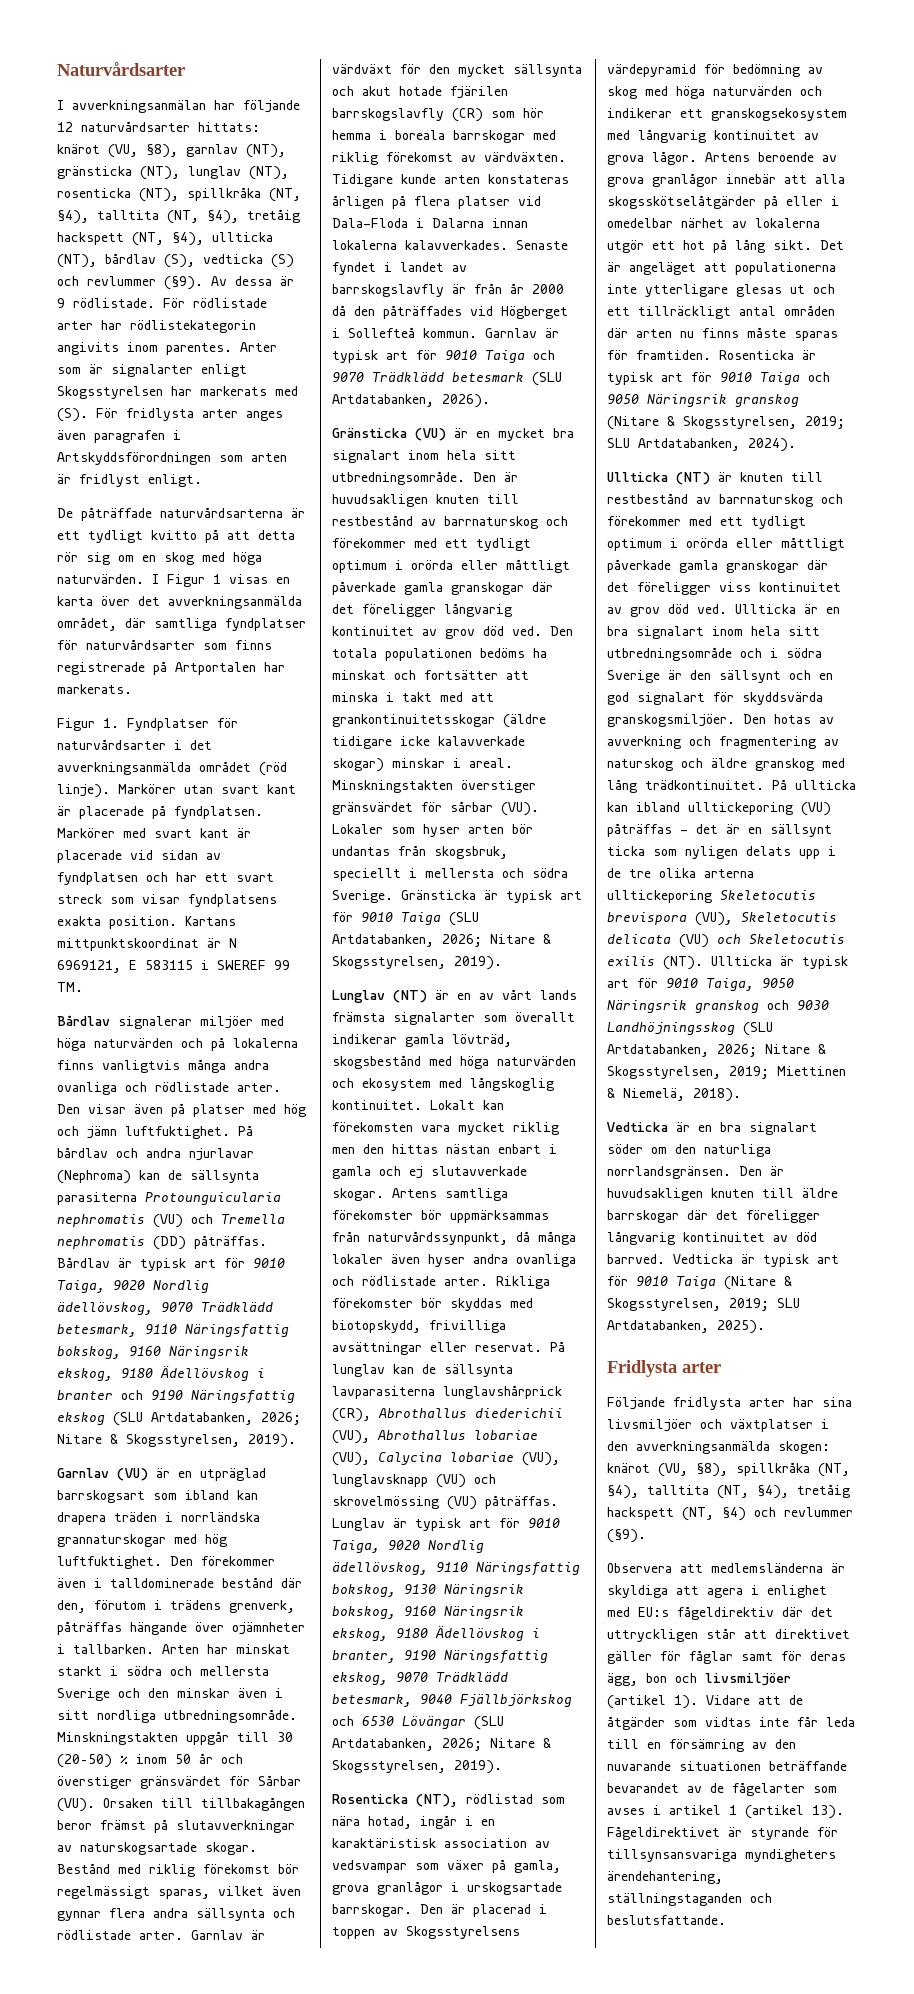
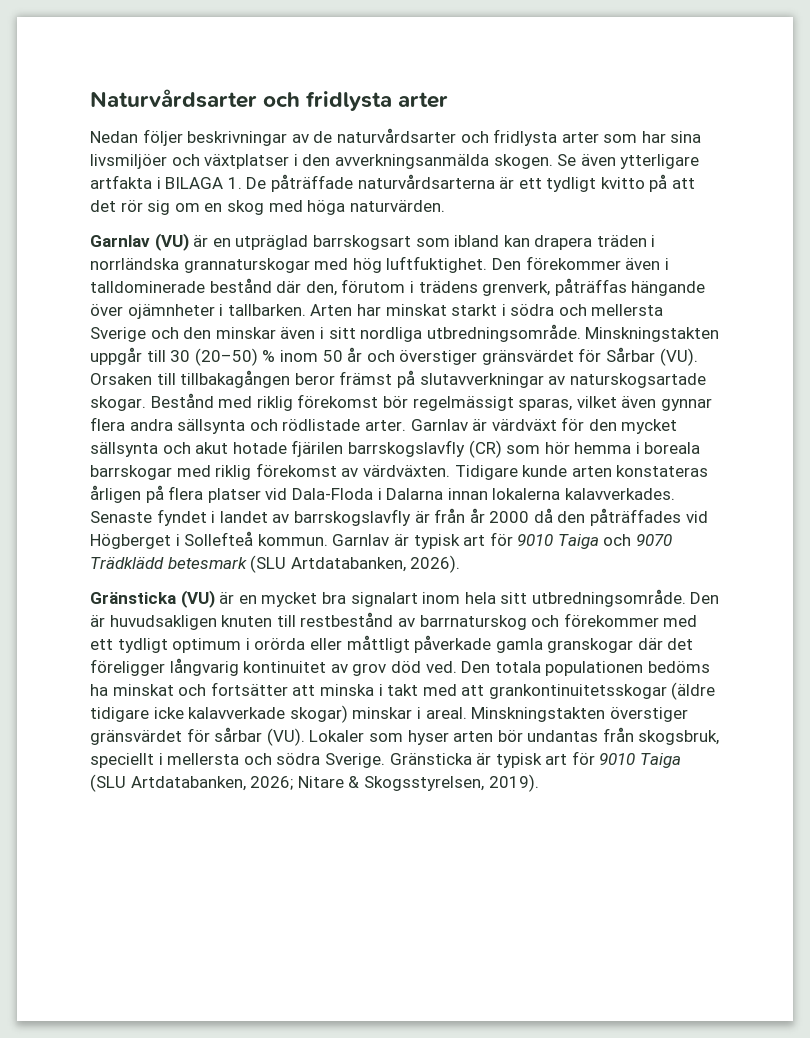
- Naturvårdsarter
- I avverkningsanmälan har följande 12 naturvårdsarter hittats: knärot (VU, §8), garnlav (NT), gränsticka (NT), lunglav (NT), rosenticka (NT), spillkråka (NT, §4), talltita (NT, §4), tretåig hackspett (NT, §4), ullticka (NT), bårdlav (S), vedticka (S) och revlummer (§9). Av dessa är 9 rödlistade. För rödlistade arter har rödlistekategorin angivits inom parentes. Arter som är signalarter enligt Skogsstyrelsen har markerats med (S). För fridlysta arter anges även paragrafen i Artskyddsförordningen som arten är fridlyst enligt.
- De påträffade naturvårdsarterna är ett tydligt kvitto på att detta rör sig om en skog med höga naturvärden. I Figur 1 visas en karta över det avverkningsanmälda området, där samtliga fyndplatser för naturvårdsarter som finns registrerade på Artportalen har markerats.
- Figur 1. Fyndplatser för naturvårdsarter i det avverkningsanmälda området (röd linje). Markörer utan svart kant är placerade på fyndplatsen. Markörer med svart kant är placerade vid sidan av fyndplatsen och har ett svart streck som visar fyndplatsens exakta position. Kartans mittpunktskoordinat är N 6969121, E 583115 i SWEREF 99 TM.
- Bårdlav signalerar miljöer med höga naturvärden och på lokalerna finns vanligtvis många andra ovanliga och rödlistade arter. Den visar även på platser med hög och jämn luftfuktighet. På bårdlav och andra njurlavar (Nephroma) kan de sällsynta parasiterna Protounguicularia nephromatis (VU) och Tremella nephromatis (DD) påträffas. Bårdlav är typisk art för 9010 Taiga, 9020 Nordlig ädellövskog, 9070 Trädklädd betesmark, 9110 Näringsfattig bokskog, 9160 Näringsrik ekskog, 9180 Ädellövskog i branter och 9190 Näringsfattig ekskog (SLU Artdatabanken, 2026; Nitare & Skogsstyrelsen, 2019).
+ Naturvårdsarter och fridlysta arter
+ Nedan följer beskrivningar av de naturvårdsarter och fridlysta arter som har sina livsmiljöer och växtplatser i den avverkningsanmälda skogen. Se även ytterligare artfakta i BILAGA 1. De påträffade naturvårdsarterna är ett tydligt kvitto på att det rör sig om en skog med höga naturvärden.
- Lunglav (NT) är en av vårt lands främsta signalarter som överallt indikerar gamla lövträd, skogsbestånd med höga naturvärden och ekosystem med långskoglig kontinuitet. Lokalt kan förekomsten vara mycket riklig men den hittas nästan enbart i gamla och ej slutavverkade skogar. Artens samtliga förekomster bör uppmärksammas från naturvårdssynpunkt, då många lokaler även hyser andra ovanliga och rödlistade arter. Rikliga förekomster bör skyddas med biotopskydd, frivilliga avsättningar eller reservat. På lunglav kan de sällsynta lavparasiterna lunglavshårprick (CR), Abrothallus diederichii (VU), Abrothallus lobariae (VU), Calycina lobariae (VU), lunglavsknapp (VU) och skrovelmössing (VU) påträffas. Lunglav är typisk art för 9010 Taiga, 9020 Nordlig ädellövskog, 9110 Näringsfattig bokskog, 9130 Näringsrik bokskog, 9160 Näringsrik ekskog, 9180 Ädellövskog i branter, 9190 Näringsfattig ekskog, 9070 Trädklädd betesmark, 9040 Fjällbjörkskog och 6530 Lövängar (SLU Artdatabanken, 2026; Nitare & Skogsstyrelsen, 2019).
- Rosenticka (NT), rödlistad som nära hotad, ingår i en karaktäristisk association av vedsvampar som växer på gamla, grova granlågor i urskogsartade barrskogar. Den är placerad i toppen av Skogsstyrelsens värdepyramid för bedömning av skog med höga naturvärden och indikerar ett granskogsekosystem med långvarig kontinuitet av grova lågor. Artens beroende av grova granlågor innebär att alla skogsskötselåtgärder på eller i omedelbar närhet av lokalerna utgör ett hot på lång sikt. Det är angeläget att populationerna inte ytterligare glesas ut och ett tillräckligt antal områden där arten nu finns måste sparas för framtiden. Rosenticka är typisk art för 9010 Taiga och 9050 Näringsrik granskog (Nitare & Skogsstyrelsen, 2019; SLU Artdatabanken, 2024).
- Ullticka (NT) är knuten till restbestånd av barrnaturskog och förekommer med ett tydligt optimum i orörda eller måttligt påverkade gamla granskogar där det föreligger viss kontinuitet av grov död ved. Ullticka är en bra signalart inom hela sitt utbredningsområde och i södra Sverige är den sällsynt och en god signalart för skyddsvärda granskogsmiljöer. Den hotas av avverkning och fragmentering av naturskog och äldre granskog med lång trädkontinuitet. På ullticka kan ibland ulltickeporing (VU) påträffas - det är en sällsynt ticka som nyligen delats upp i de tre olika arterna ulltickeporing Skeletocutis brevispora (VU), Skeletocutis delicata (VU) och Skeletocutis exilis (NT). Ullticka är typisk art för 9010 Taiga, 9050 Näringsrik granskog och 9030 Landhöjningsskog (SLU Artdatabanken, 2026; Nitare & Skogsstyrelsen, 2019; Miettinen & Niemelä, 2018).
- Vedticka är en bra signalart söder om den naturliga norrlandsgränsen. Den är huvudsakligen knuten till äldre barrskogar där det föreligger långvarig kontinuitet av död barrved. Vedticka är typisk art för 9010 Taiga (Nitare & Skogsstyrelsen, 2019; SLU Artdatabanken, 2025).
- Fridlysta arter
- Följande fridlysta arter har sina livsmiljöer och växtplatser i den avverkningsanmälda skogen: knärot (VU, §8), spillkråka (NT, §4), talltita (NT, §4), tretåig hackspett (NT, §4) och revlummer (§9).
- Observera att medlemsländerna är skyldiga att agera i enlighet med EU:s fågeldirektiv där det uttryckligen står att direktivet gäller för fåglar samt för deras ägg, bon och livsmiljöer (artikel 1). Vidare att de åtgärder som vidtas inte får leda till en försämring av den nuvarande situationen beträffande bevarandet av de fågelarter som avses i artikel 1 (artikel 13). Fågeldirektivet är styrande för tillsynsansvariga myndigheters ärendehantering, ställningstaganden och beslutsfattande.

